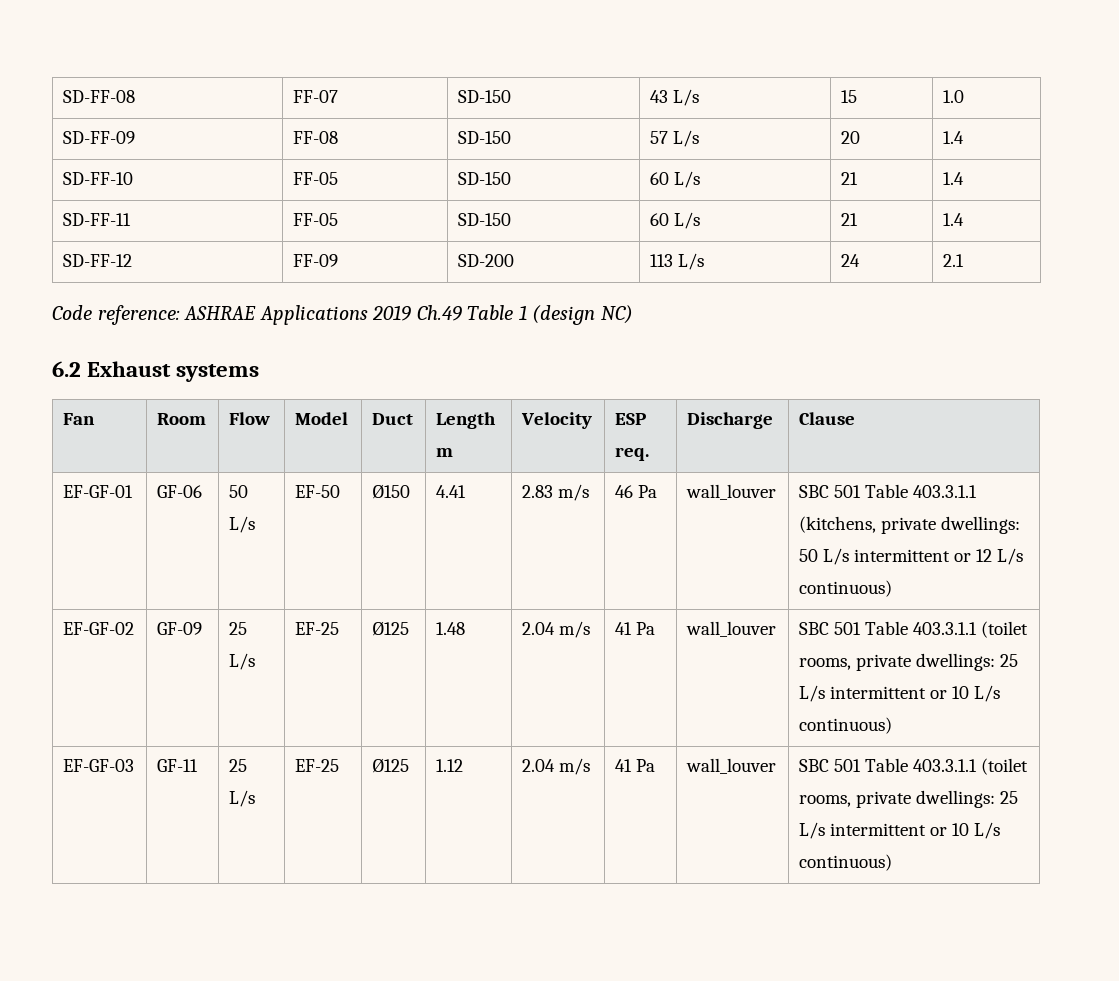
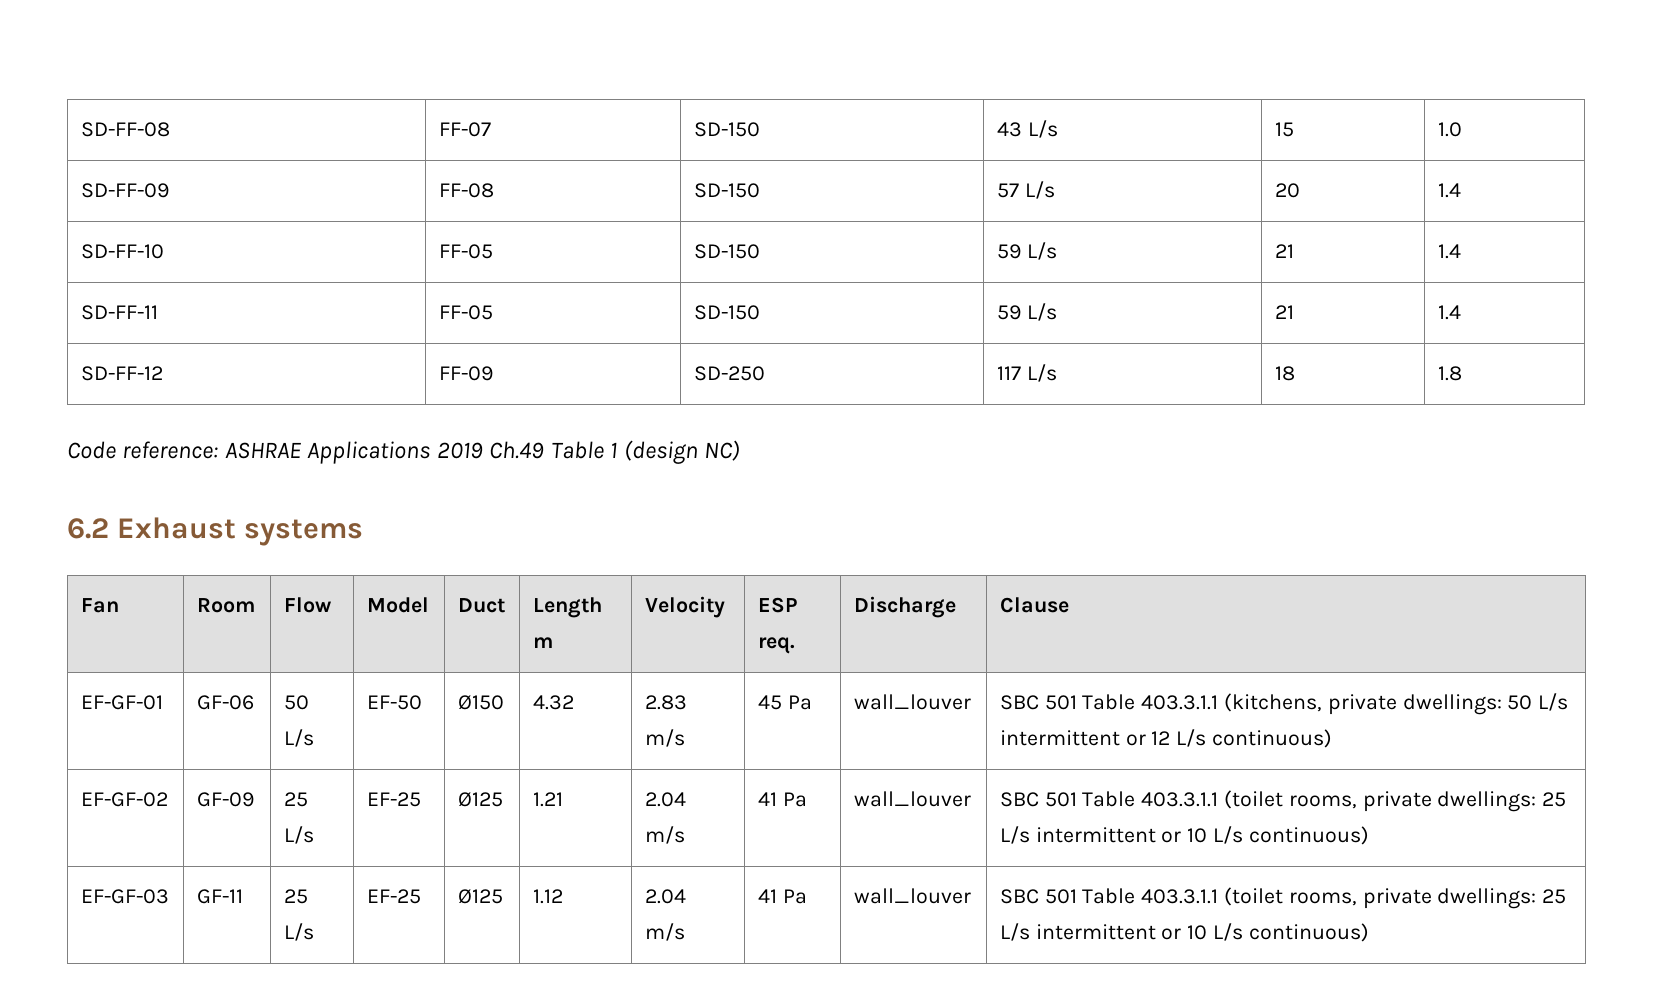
- SD-FF-10 | FF-05 | SD-150 | 60 L/s | 21 | 1.4
+ SD-FF-10 | FF-05 | SD-150 | 59 L/s | 21 | 1.4
- SD-FF-11 | FF-05 | SD-150 | 60 L/s | 21 | 1.4
+ SD-FF-11 | FF-05 | SD-150 | 59 L/s | 21 | 1.4
- SD-FF-12 | FF-09 | SD-200 | 113 L/s | 24 | 2.1
+ SD-FF-12 | FF-09 | SD-250 | 117 L/s | 18 | 1.8
- EF-GF-01 | GF-06 | 50 L/s | EF-50 | Ø150 | 4.41 | 2.83 m/s | 46 Pa | wall_louver | SBC 501 Table 403.3.1.1 (kitchens, private dwellings: 50 L/s intermittent or 12 L/s continuous)
+ EF-GF-01 | GF-06 | 50 L/s | EF-50 | Ø150 | 4.32 | 2.83 m/s | 45 Pa | wall_louver | SBC 501 Table 403.3.1.1 (kitchens, private dwellings: 50 L/s intermittent or 12 L/s continuous)
- EF-GF-02 | GF-09 | 25 L/s | EF-25 | Ø125 | 1.48 | 2.04 m/s | 41 Pa | wall_louver | SBC 501 Table 403.3.1.1 (toilet rooms, private dwellings: 25 L/s intermittent or 10 L/s continuous)
+ EF-GF-02 | GF-09 | 25 L/s | EF-25 | Ø125 | 1.21 | 2.04 m/s | 41 Pa | wall_louver | SBC 501 Table 403.3.1.1 (toilet rooms, private dwellings: 25 L/s intermittent or 10 L/s continuous)

